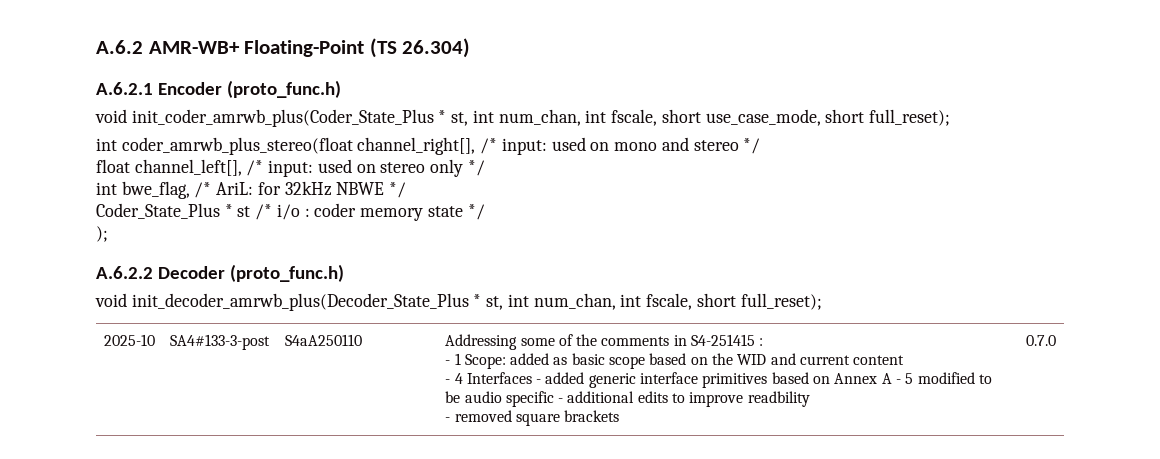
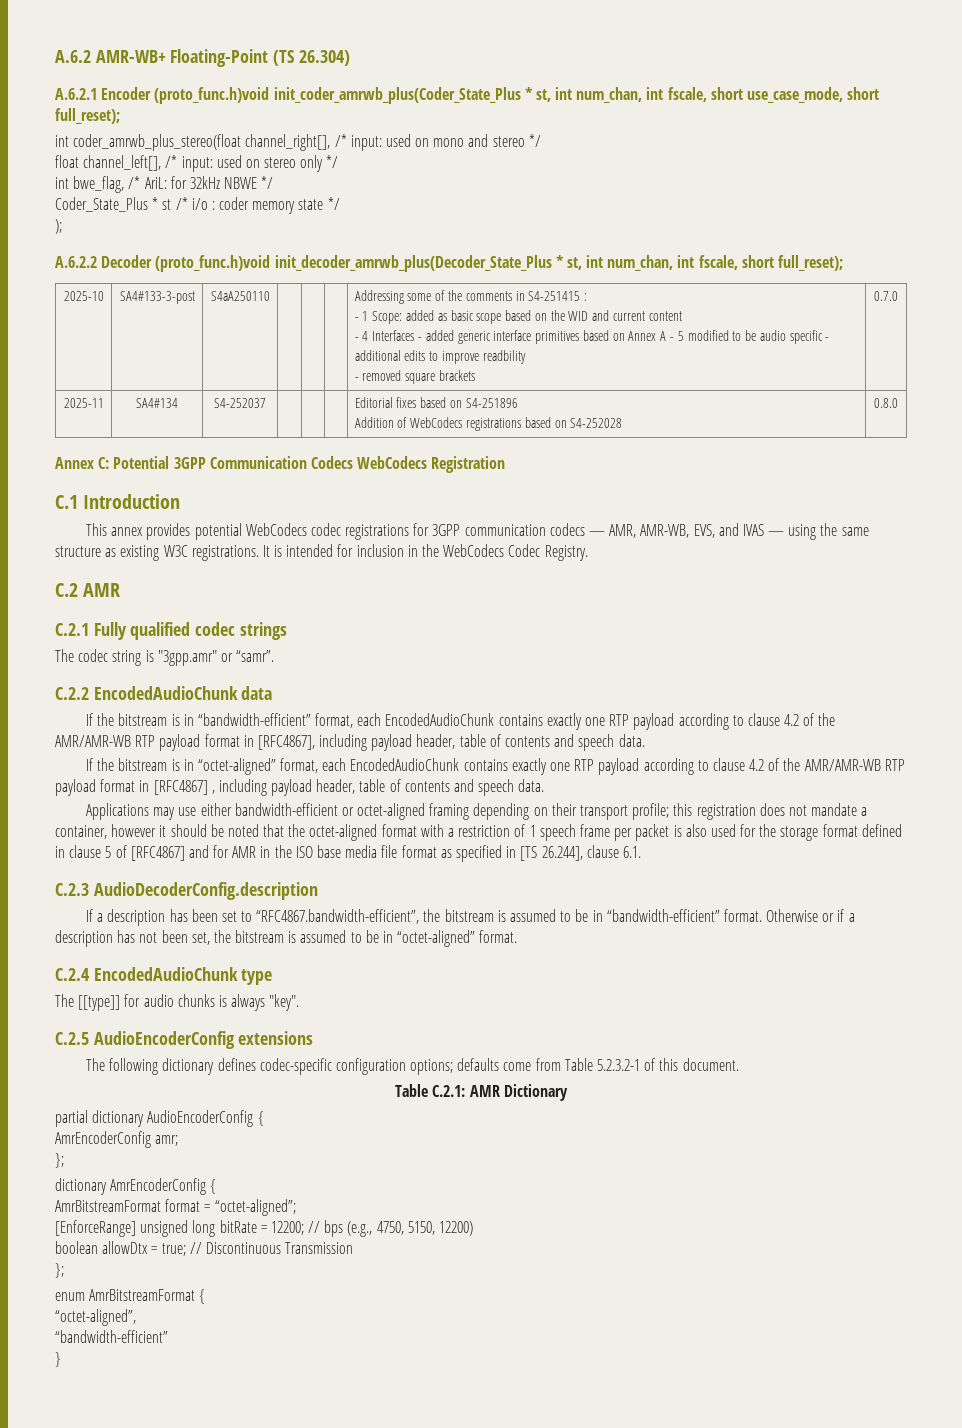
- A.6.2.1 Encoder (proto_func.h)
- void init_coder_amrwb_plus(Coder_State_Plus * st, int num_chan, int fscale, short use_case_mode, short full_reset);
+ A.6.2.1 Encoder (proto_func.h)void init_coder_amrwb_plus(Coder_State_Plus * st, int num_chan, int fscale, short use_case_mode, short full_reset);
- A.6.2.2 Decoder (proto_func.h)
- void init_decoder_amrwb_plus(Decoder_State_Plus * st, int num_chan, int fscale, short full_reset);
+ A.6.2.2 Decoder (proto_func.h)void init_decoder_amrwb_plus(Decoder_State_Plus * st, int num_chan, int fscale, short full_reset);
+ 2025-11 | SA4#134 | S4-252037 | | | | Editorial fixes based on S4-251896
+ Addition of WebCodecs registrations based on S4-252028 | 0.8.0
+ Annex C: Potential 3GPP Communication Codecs WebCodecs Registration
+ C.1 Introduction
+ This annex provides potential WebCodecs codec registrations for 3GPP communication codecs — AMR, AMR-WB, EVS, and IVAS — using the same structure as existing W3C registrations. It is intended for inclusion in the WebCodecs Codec Registry.
+ C.2 AMR
+ C.2.1 Fully qualified codec strings
+ The codec string is "3gpp.amr" or “samr”.
+ C.2.2 EncodedAudioChunk data
+ If the bitstream is in “bandwidth-efficient” format, each EncodedAudioChunk contains exactly one RTP payload according to clause 4.2 of the AMR/AMR-WB RTP payload format in [RFC4867], including payload header, table of contents and speech data.
+ If the bitstream is in “octet-aligned” format, each EncodedAudioChunk contains exactly one RTP payload according to clause 4.2 of the AMR/AMR-WB RTP payload format in [RFC4867] , including payload header, table of contents and speech data.
+ Applications may use either bandwidth-efficient or octet-aligned framing depending on their transport profile; this registration does not mandate a container, however it should be noted that the octet-aligned format with a restriction of 1 speech frame per packet is also used for the storage format defined in clause 5 of [RFC4867] and for AMR in the ISO base media file format as specified in [TS 26.244], clause 6.1.
+ C.2.3 AudioDecoderConfig.description
+ If a description has been set to “RFC4867.bandwidth-efficient”, the bitstream is assumed to be in “bandwidth-efficient” format. Otherwise or if a description has not been set, the bitstream is assumed to be in “octet-aligned” format.
+ C.2.4 EncodedAudioChunk type
+ The [[type]] for audio chunks is always "key".
+ C.2.5 AudioEncoderConfig extensions
+ The following dictionary defines codec-specific configuration options; defaults come from Table 5.2.3.2-1 of this document.
+ Table C.2.1: AMR Dictionary
+ partial dictionary AudioEncoderConfig {
+ AmrEncoderConfig amr;
+ };
+ dictionary AmrEncoderConfig {
+ AmrBitstreamFormat format = “octet-aligned”;
+ [EnforceRange] unsigned long bitRate = 12200; // bps (e.g., 4750, 5150, 12200)
+ boolean allowDtx = true; // Discontinuous Transmission
+ };
+ enum AmrBitstreamFormat {
+ “octet-aligned”,
+ “bandwidth-efficient”
+ }

